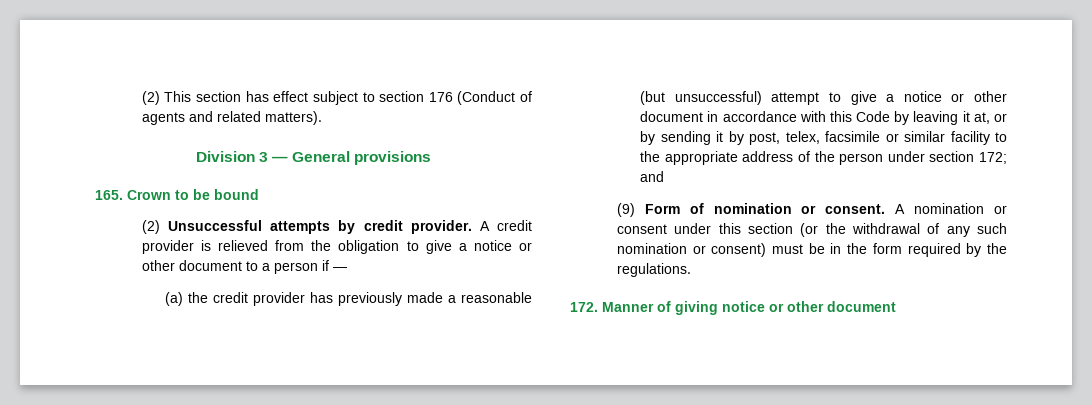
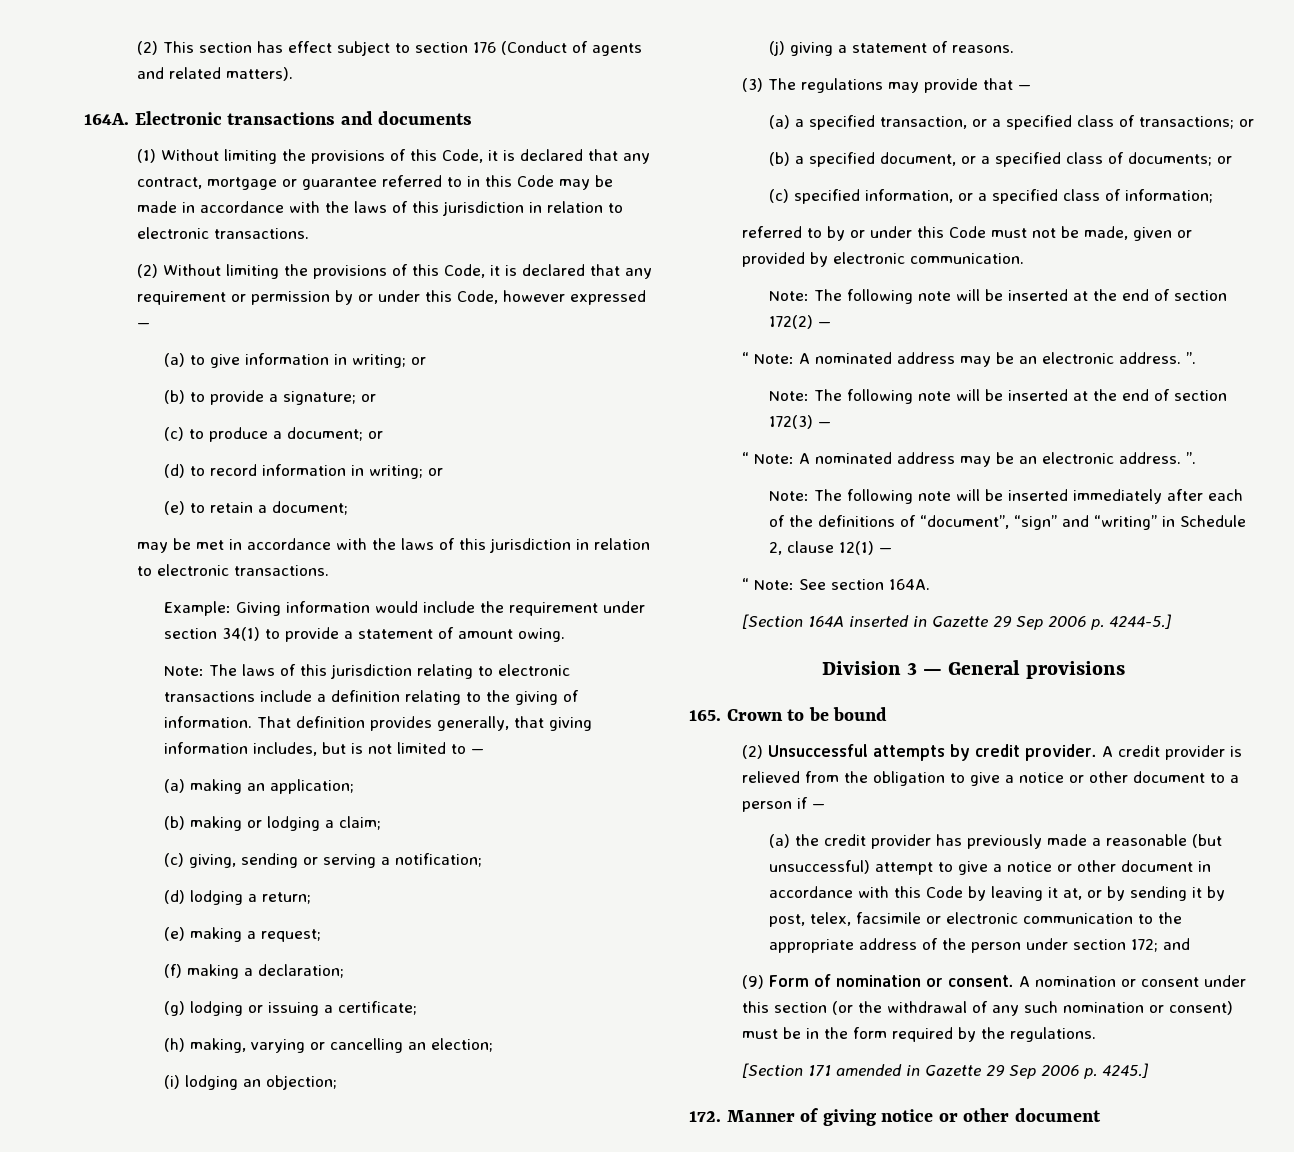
+ 164A. Electronic transactions and documents
+ (1) Without limiting the provisions of this Code, it is declared that any contract, mortgage or guarantee referred to in this Code may be made in accordance with the laws of this jurisdiction in relation to electronic transactions.
+ (2) Without limiting the provisions of this Code, it is declared that any requirement or permission by or under this Code, however expressed —
+ (a) to give information in writing; or
+ (b) to provide a signature; or
+ (c) to produce a document; or
+ (d) to record information in writing; or
+ (e) to retain a document;
+ may be met in accordance with the laws of this jurisdiction in relation to electronic transactions.
+ Example: Giving information would include the requirement under section 34(1) to provide a statement of amount owing.
+ Note: The laws of this jurisdiction relating to electronic transactions include a definition relating to the giving of information. That definition provides generally, that giving information includes, but is not limited to —
+ (a) making an application;
+ (b) making or lodging a claim;
+ (c) giving, sending or serving a notification;
+ (d) lodging a return;
+ (e) making a request;
+ (f) making a declaration;
+ (g) lodging or issuing a certificate;
+ (h) making, varying or cancelling an election;
+ (i) lodging an objection;
+ (j) giving a statement of reasons.
+ (3) The regulations may provide that —
+ (a) a specified transaction, or a specified class of transactions; or
+ (b) a specified document, or a specified class of documents; or
+ (c) specified information, or a specified class of information;
+ referred to by or under this Code must not be made, given or provided by electronic communication.
+ Note: The following note will be inserted at the end of section 172(2) —
+ “ Note: A nominated address may be an electronic address. ”.
+ Note: The following note will be inserted at the end of section 172(3) —
+ “ Note: A nominated address may be an electronic address. ”.
+ Note: The following note will be inserted immediately after each of the definitions of “document”, “sign” and “writing” in Schedule 2, clause 12(1) —
+ “ Note: See section 164A.
+ [Section 164A inserted in Gazette 29 Sep 2006 p. 4244-5.]
- (a) the credit provider has previously made a reasonable (but unsuccessful) attempt to give a notice or other document in accordance with this Code by leaving it at, or by sending it by post, telex, facsimile or similar facility to the appropriate address of the person under section 172; and
+ (a) the credit provider has previously made a reasonable (but unsuccessful) attempt to give a notice or other document in accordance with this Code by leaving it at, or by sending it by post, telex, facsimile or electronic communication to the appropriate address of the person under section 172; and
+ [Section 171 amended in Gazette 29 Sep 2006 p. 4245.]

